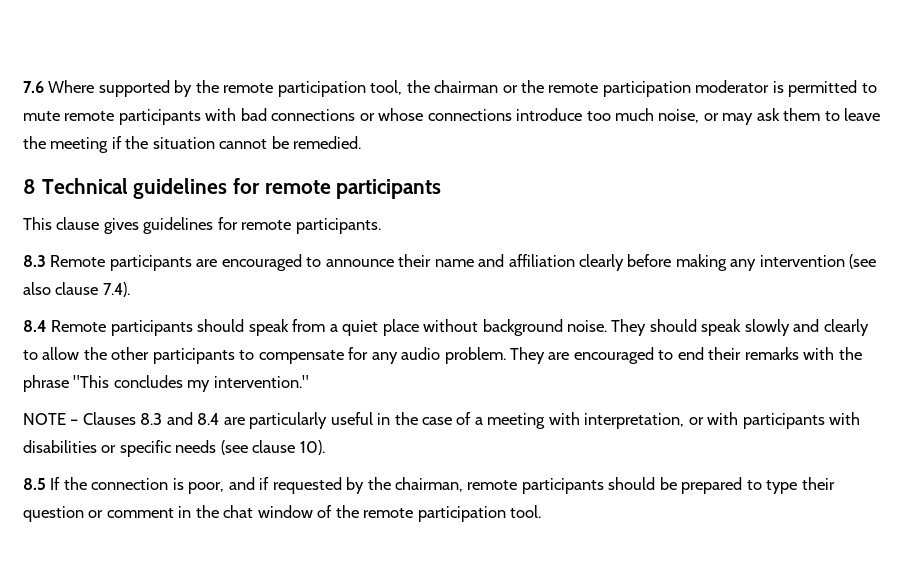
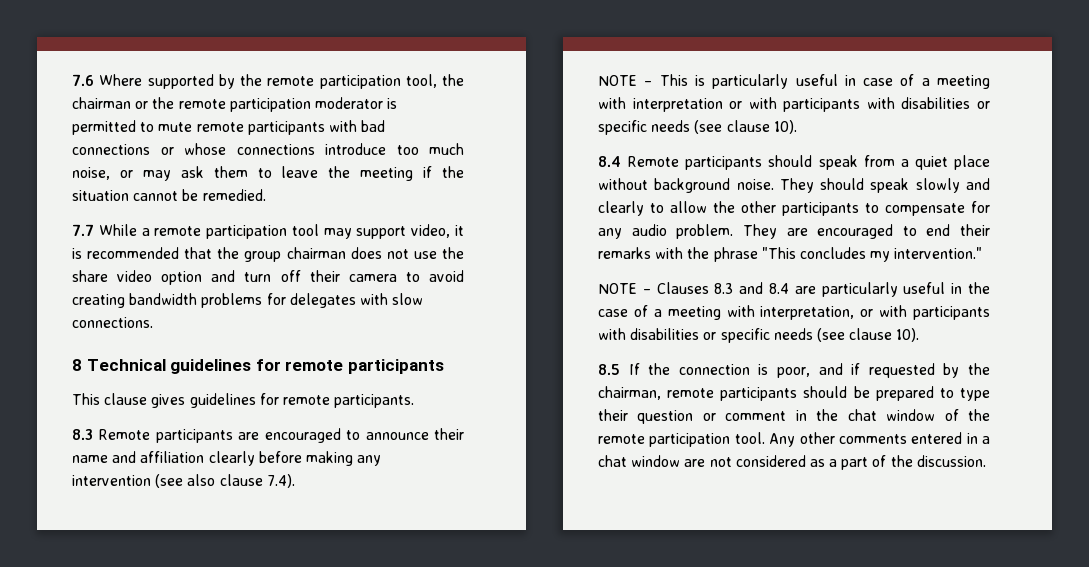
+ 7.7 While a remote participation tool may support video, it is recommended that the group chairman does not use the share video option and turn off their camera to avoid creating bandwidth problems for delegates with slow connections.
+ NOTE – This is particularly useful in case of a meeting with interpretation or with participants with disabilities or specific needs (see clause 10).
+ Any other comments entered in a chat window are not considered as a part of the discussion.

